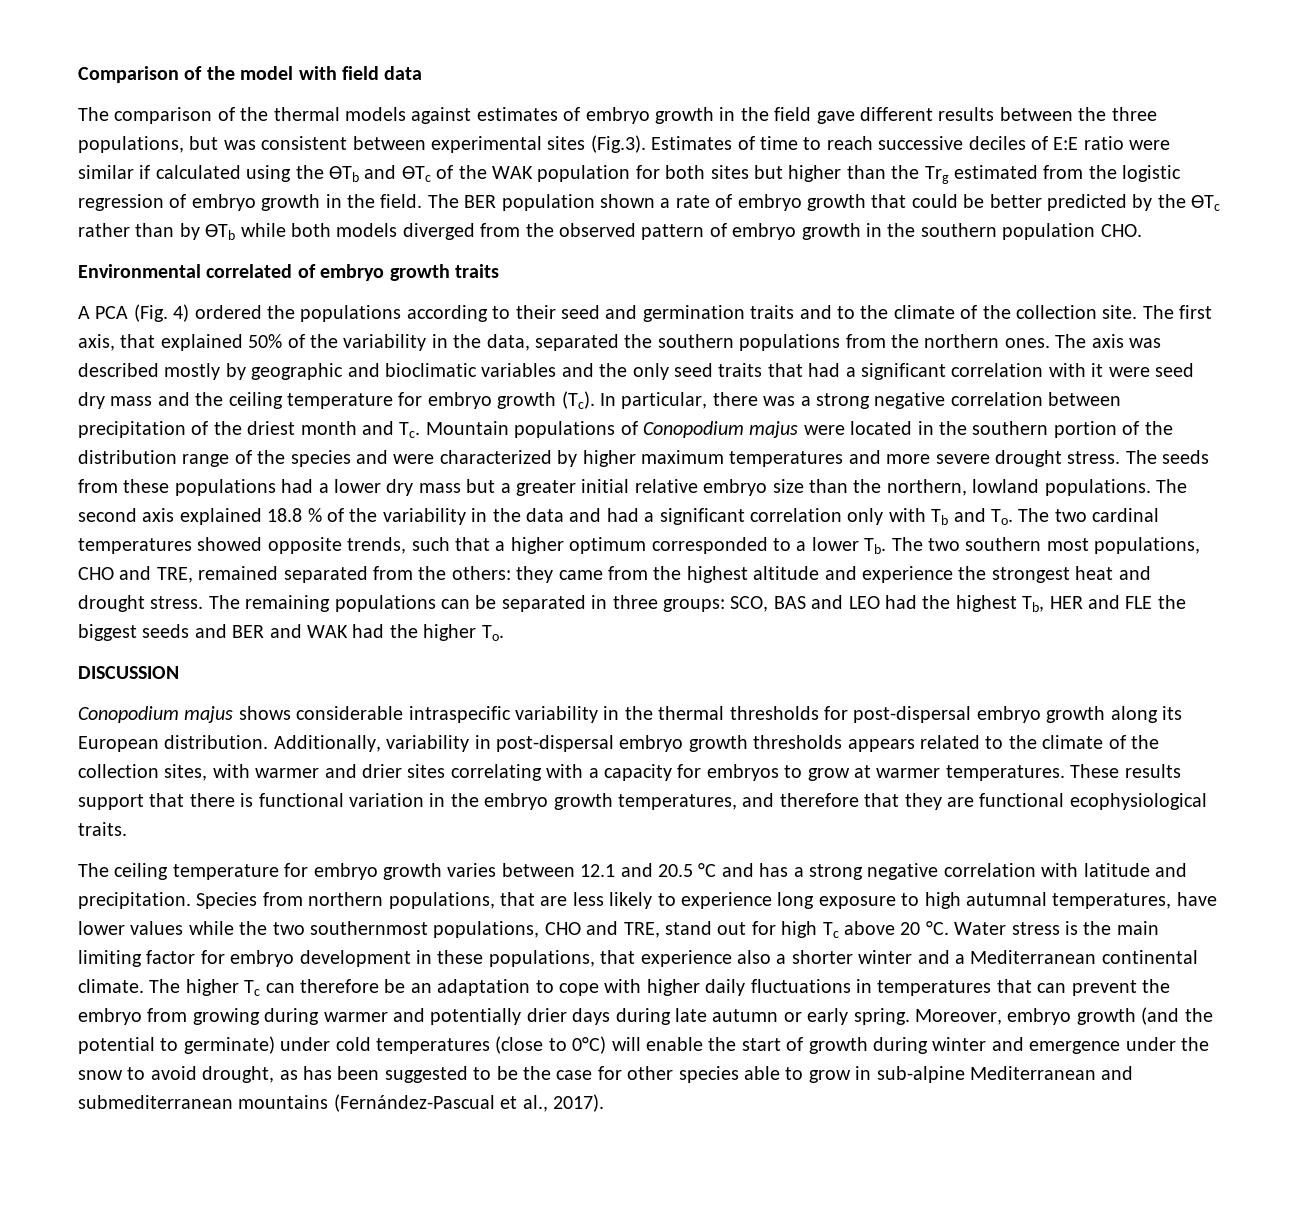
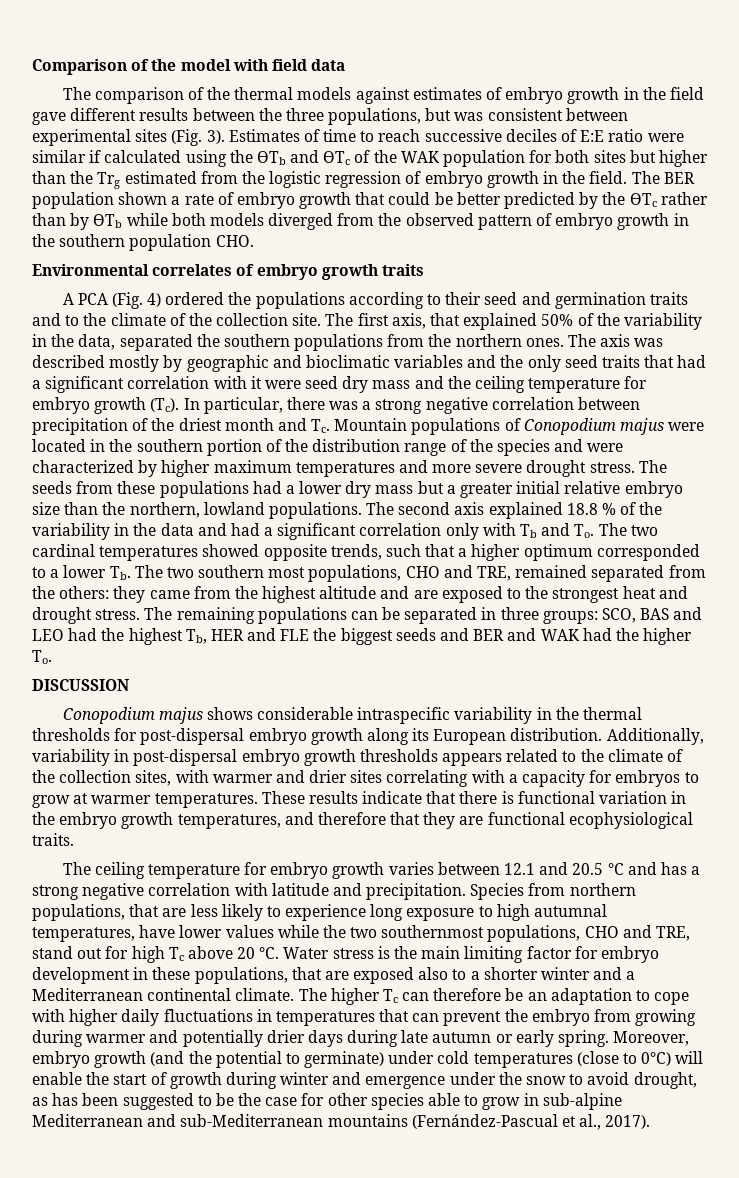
- The comparison of the thermal models against estimates of embryo growth in the field gave different results between the three populations, but was consistent between experimental sites (Fig.3). Estimates of time to reach successive deciles of E:E ratio were similar if calculated using the ƟTb and ƟTc of the WAK population for both sites but higher than the Trg estimated from the logistic regression of embryo growth in the field.
+ The comparison of the thermal models against estimates of embryo growth in the field gave different results between the three populations, but was consistent between experimental sites (Fig. 3). Estimates of time to reach successive deciles of E:E ratio were similar if calculated using the ƟTb and ƟTc of the WAK population for both sites but higher than the Trg estimated from the logistic regression of embryo growth in the field.
- Environmental correlated of embryo growth traits
+ Environmental correlates of embryo growth traits
- they came from the highest altitude and experience the strongest heat and drought stress.
+ they came from the highest altitude and are exposed to the strongest heat and drought stress.
- These results support that there is functional variation in the embryo growth temperatures, and therefore that they are functional ecophysiological traits.
+ These results indicate that there is functional variation in the embryo growth temperatures, and therefore that they are functional ecophysiological traits.
- Water stress is the main limiting factor for embryo development in these populations, that experience also a shorter winter and a Mediterranean continental climate.
+ Water stress is the main limiting factor for embryo development in these populations, that are exposed also to a shorter winter and a Mediterranean continental climate.
- Moreover, embryo growth (and the potential to germinate) under cold temperatures (close to 0°C) will enable the start of growth during winter and emergence under the snow to avoid drought, as has been suggested to be the case for other species able to grow in sub-alpine Mediterranean and submediterranean mountains (Fernández-Pascual et al., 2017).
+ Moreover, embryo growth (and the potential to germinate) under cold temperatures (close to 0°C) will enable the start of growth during winter and emergence under the snow to avoid drought, as has been suggested to be the case for other species able to grow in sub-alpine Mediterranean and sub-Mediterranean mountains (Fernández-Pascual et al., 2017).

